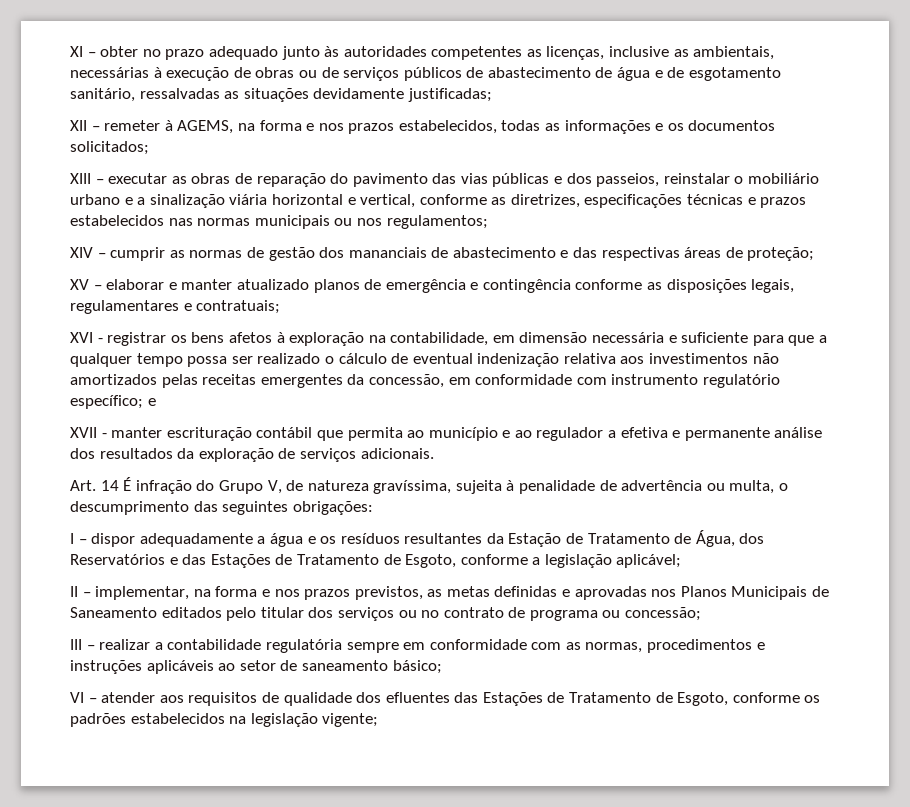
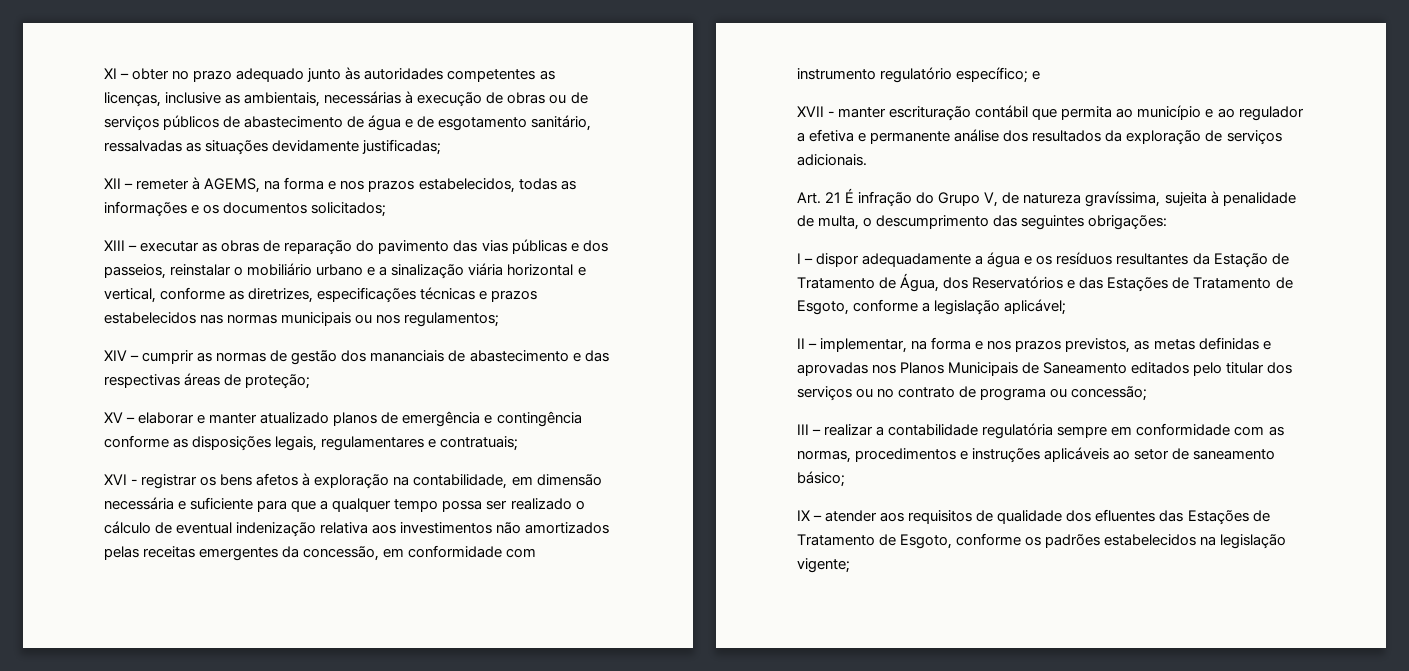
- Art. 14 É infração do Grupo V, de natureza gravíssima, sujeita à penalidade de advertência ou multa, o descumprimento das seguintes obrigações:
+ Art. 21 É infração do Grupo V, de natureza gravíssima, sujeita à penalidade de multa, o descumprimento das seguintes obrigações:
- VI – atender aos requisitos de qualidade dos efluentes das Estações de Tratamento de Esgoto, conforme os padrões estabelecidos na legislação vigente;
+ IX – atender aos requisitos de qualidade dos efluentes das Estações de Tratamento de Esgoto, conforme os padrões estabelecidos na legislação vigente;

